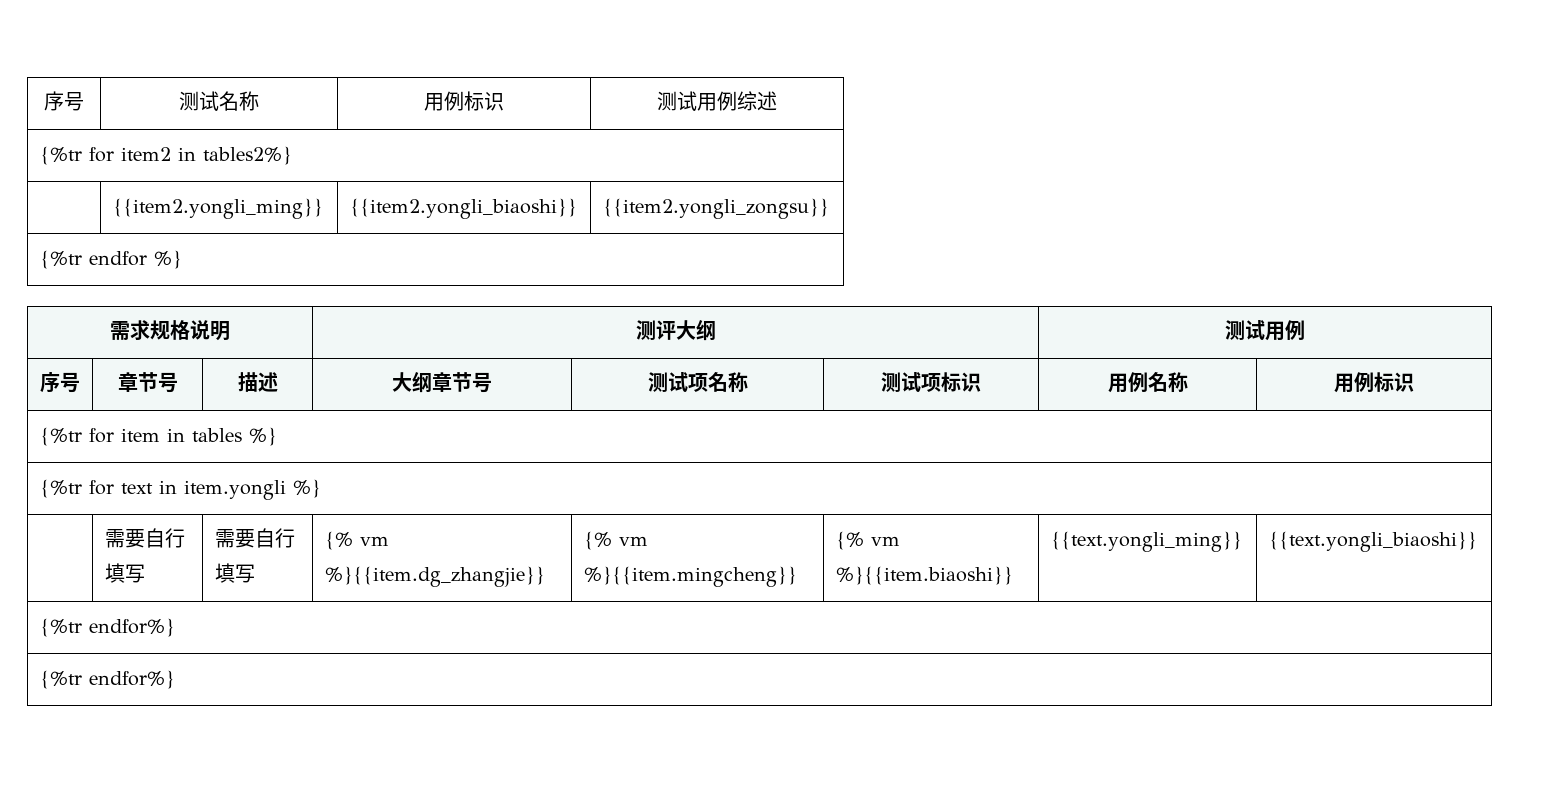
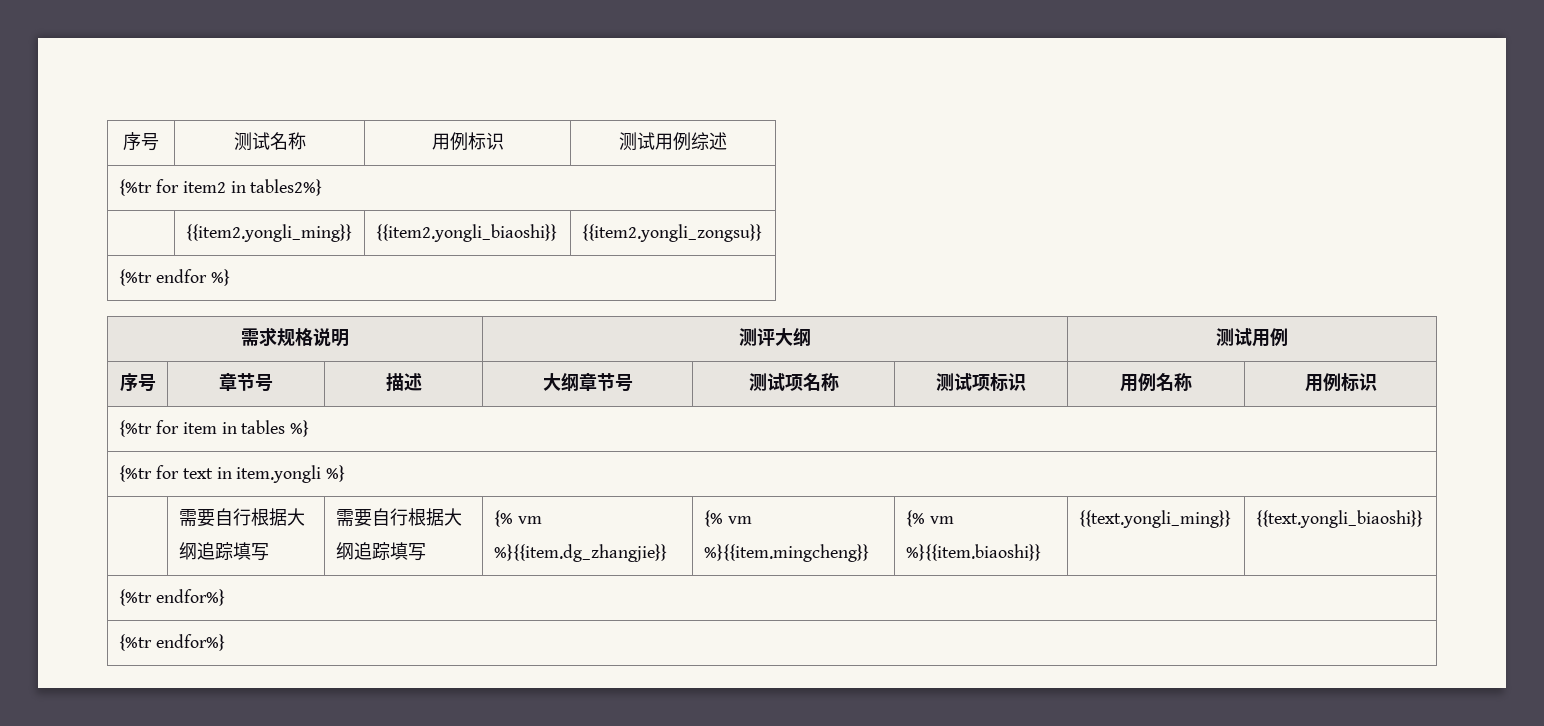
- | 需要自行填写 | 需要自行填写 | {% vm %}{{item.dg_zhangjie}} | {% vm %}{{item.mingcheng}} | {% vm %}{{item.biaoshi}} | {{text.yongli_ming}} | {{text.yongli_biaoshi}}
+ | 需要自行根据大纲追踪填写 | 需要自行根据大纲追踪填写 | {% vm %}{{item.dg_zhangjie}} | {% vm %}{{item.mingcheng}} | {% vm %}{{item.biaoshi}} | {{text.yongli_ming}} | {{text.yongli_biaoshi}}

